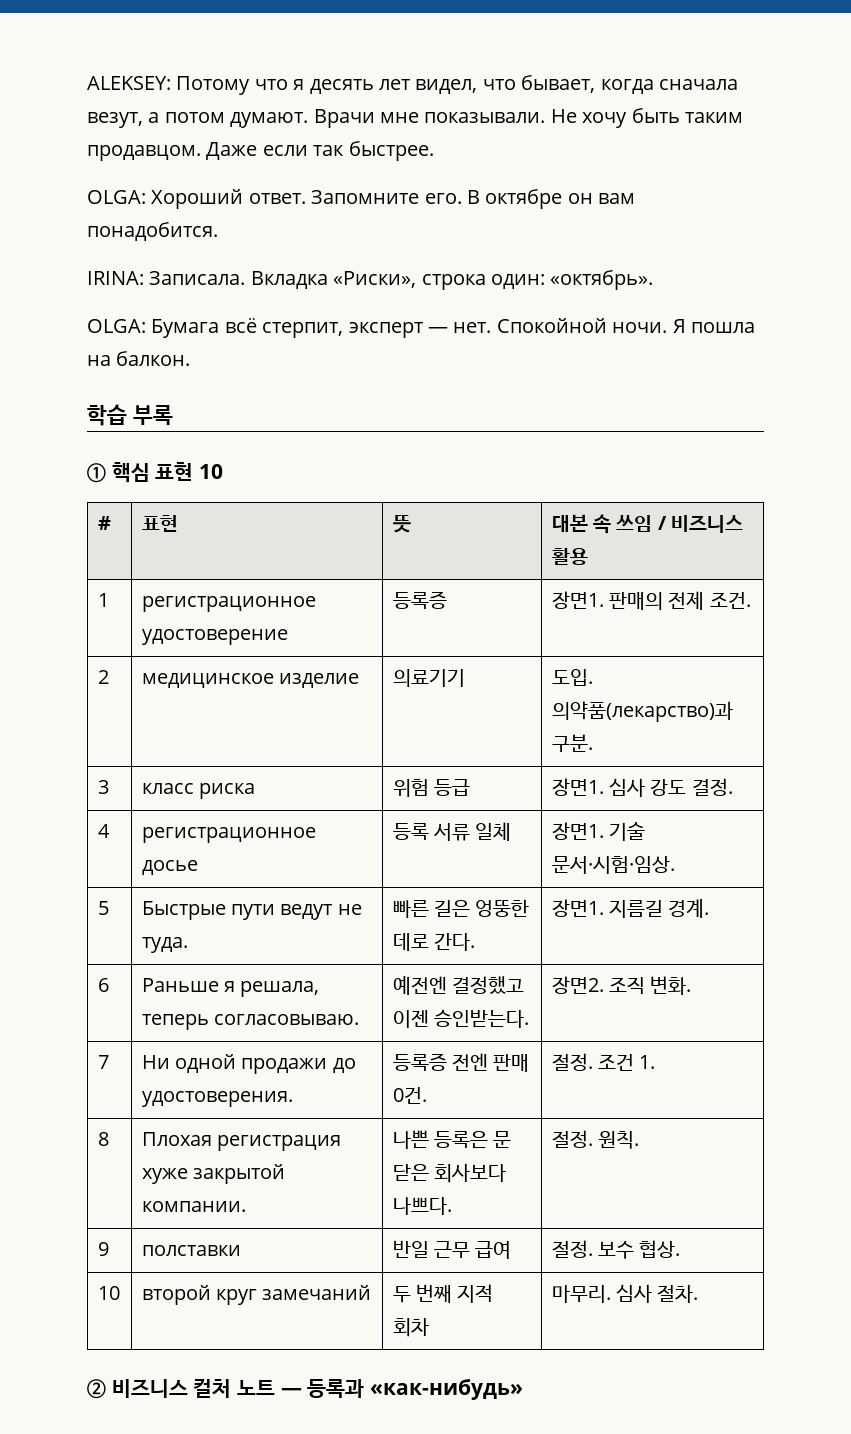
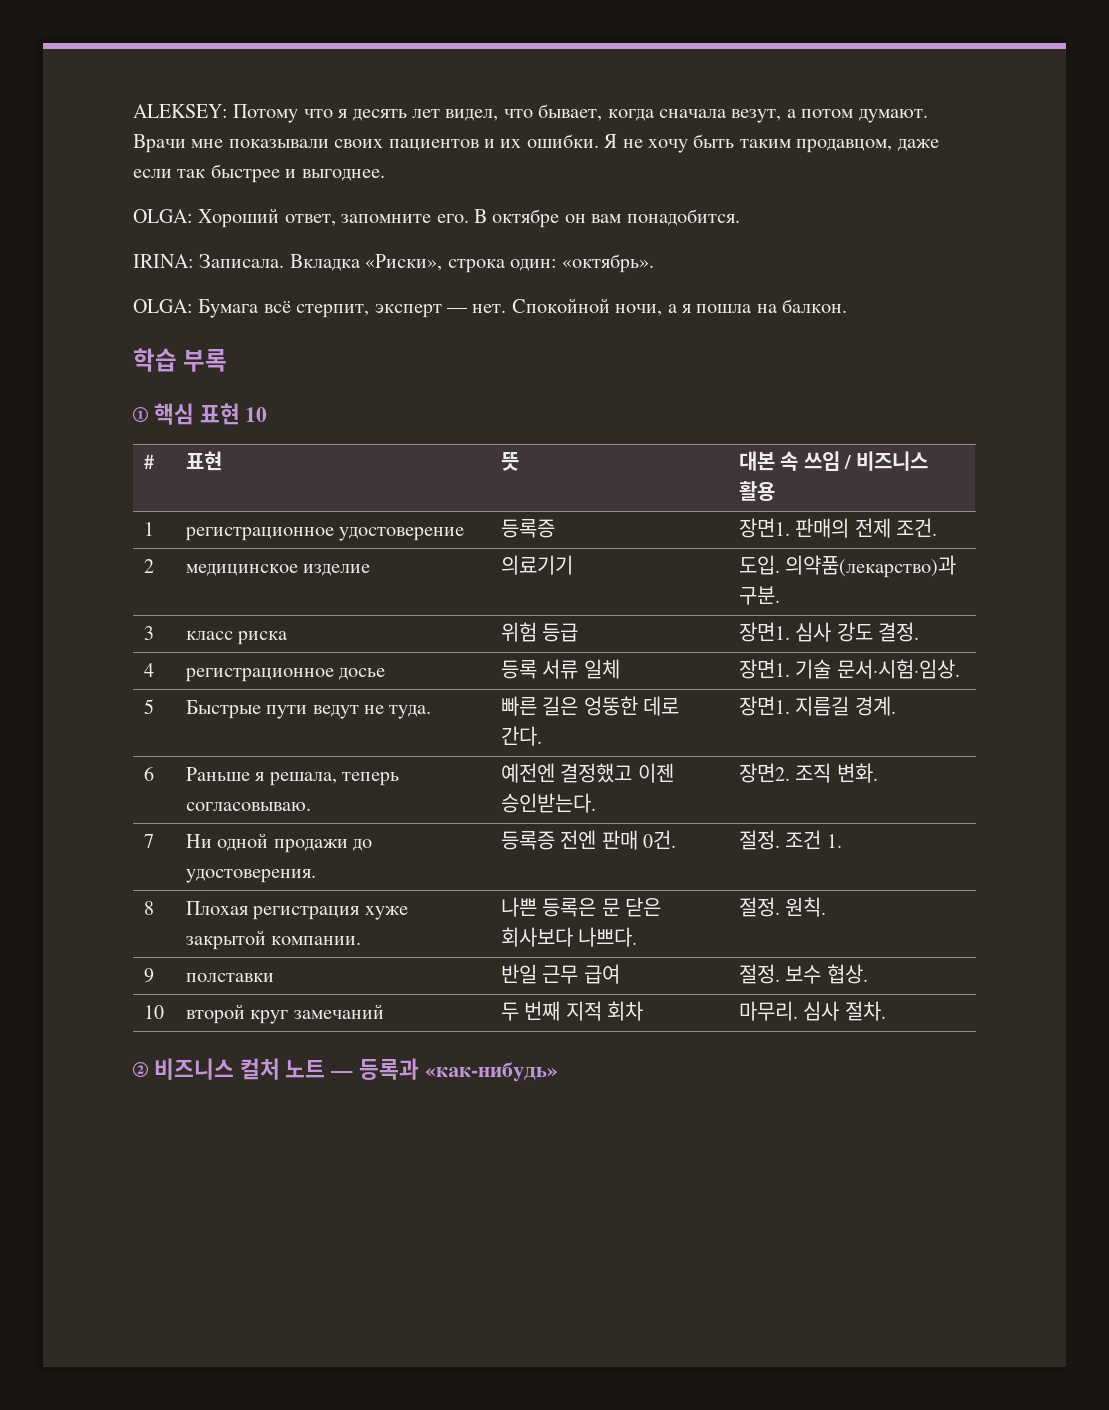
- Врачи мне показывали. Не хочу быть таким продавцом. Даже если так быстрее.
+ Врачи мне показывали своих пациентов и их ошибки. Я не хочу быть таким продавцом, даже если так быстрее и выгоднее.
- OLGA: Хороший ответ. Запомните его.
+ OLGA: Хороший ответ, запомните его.
- Спокойной ночи. Я пошла на балкон.
+ Спокойной ночи, а я пошла на балкон.

